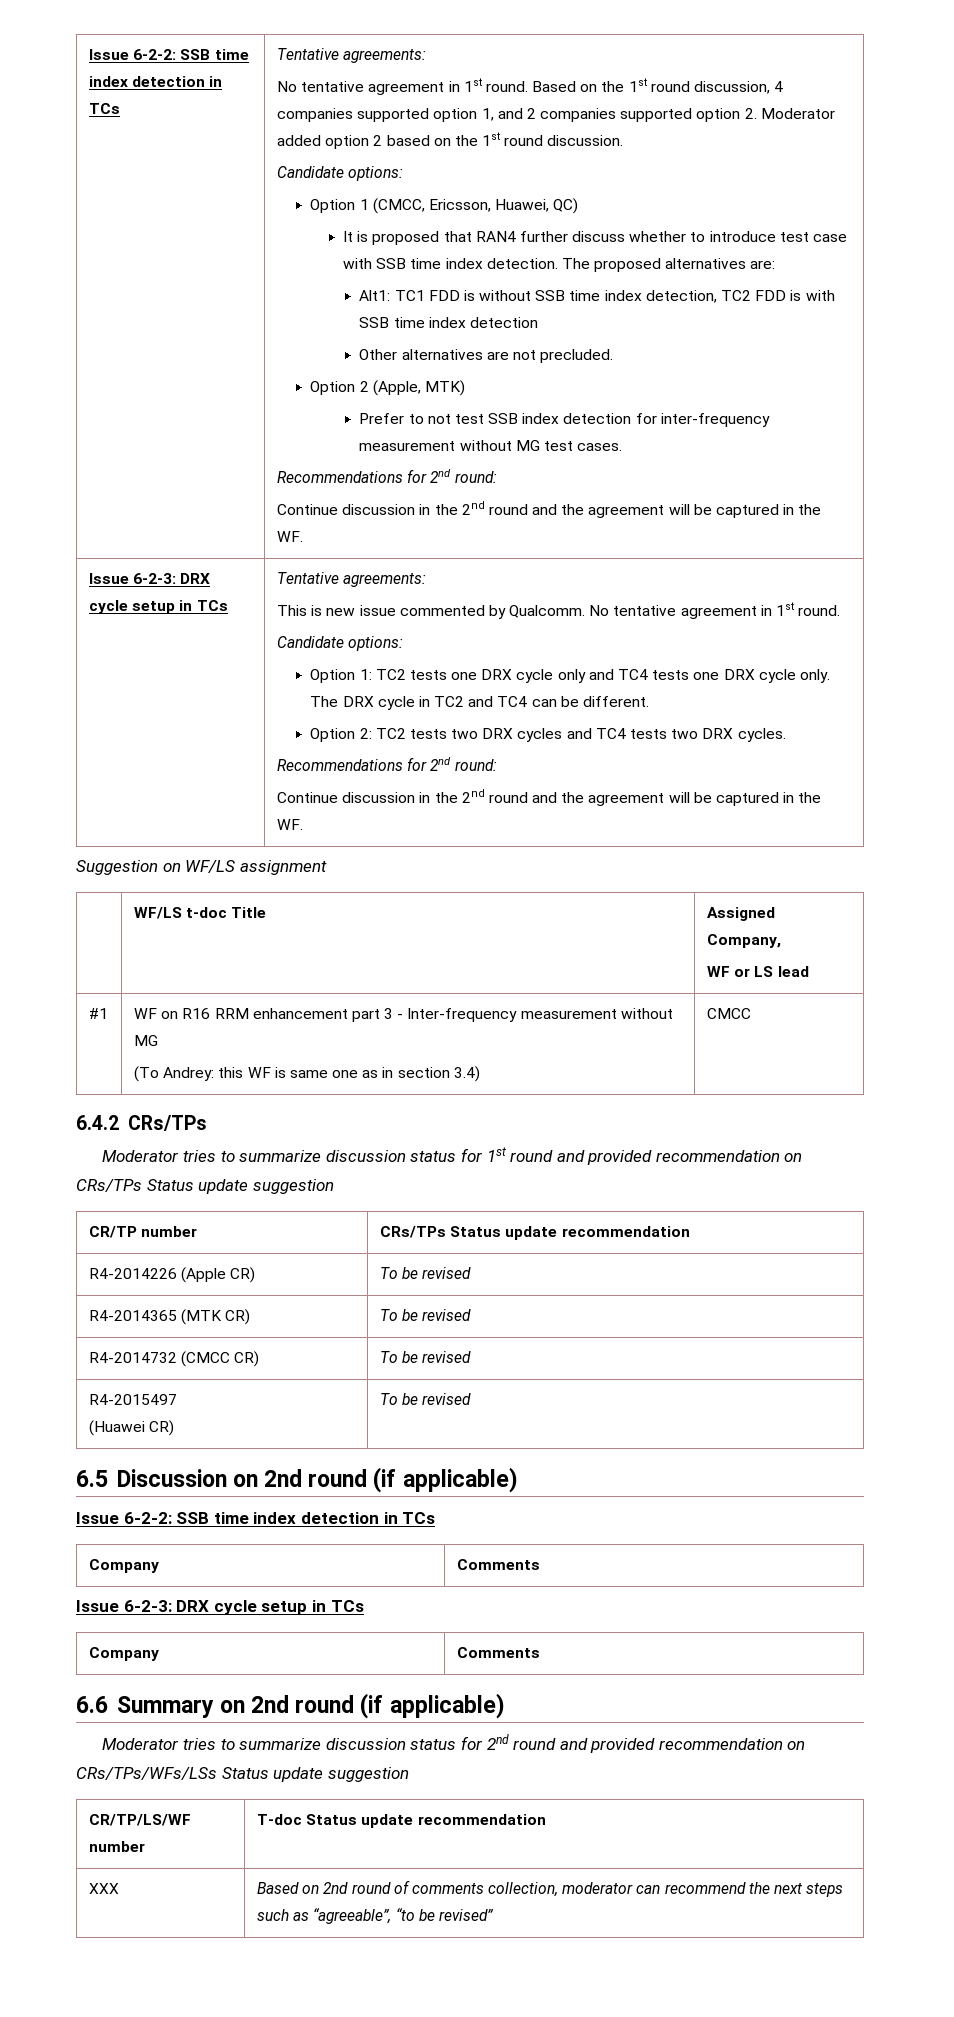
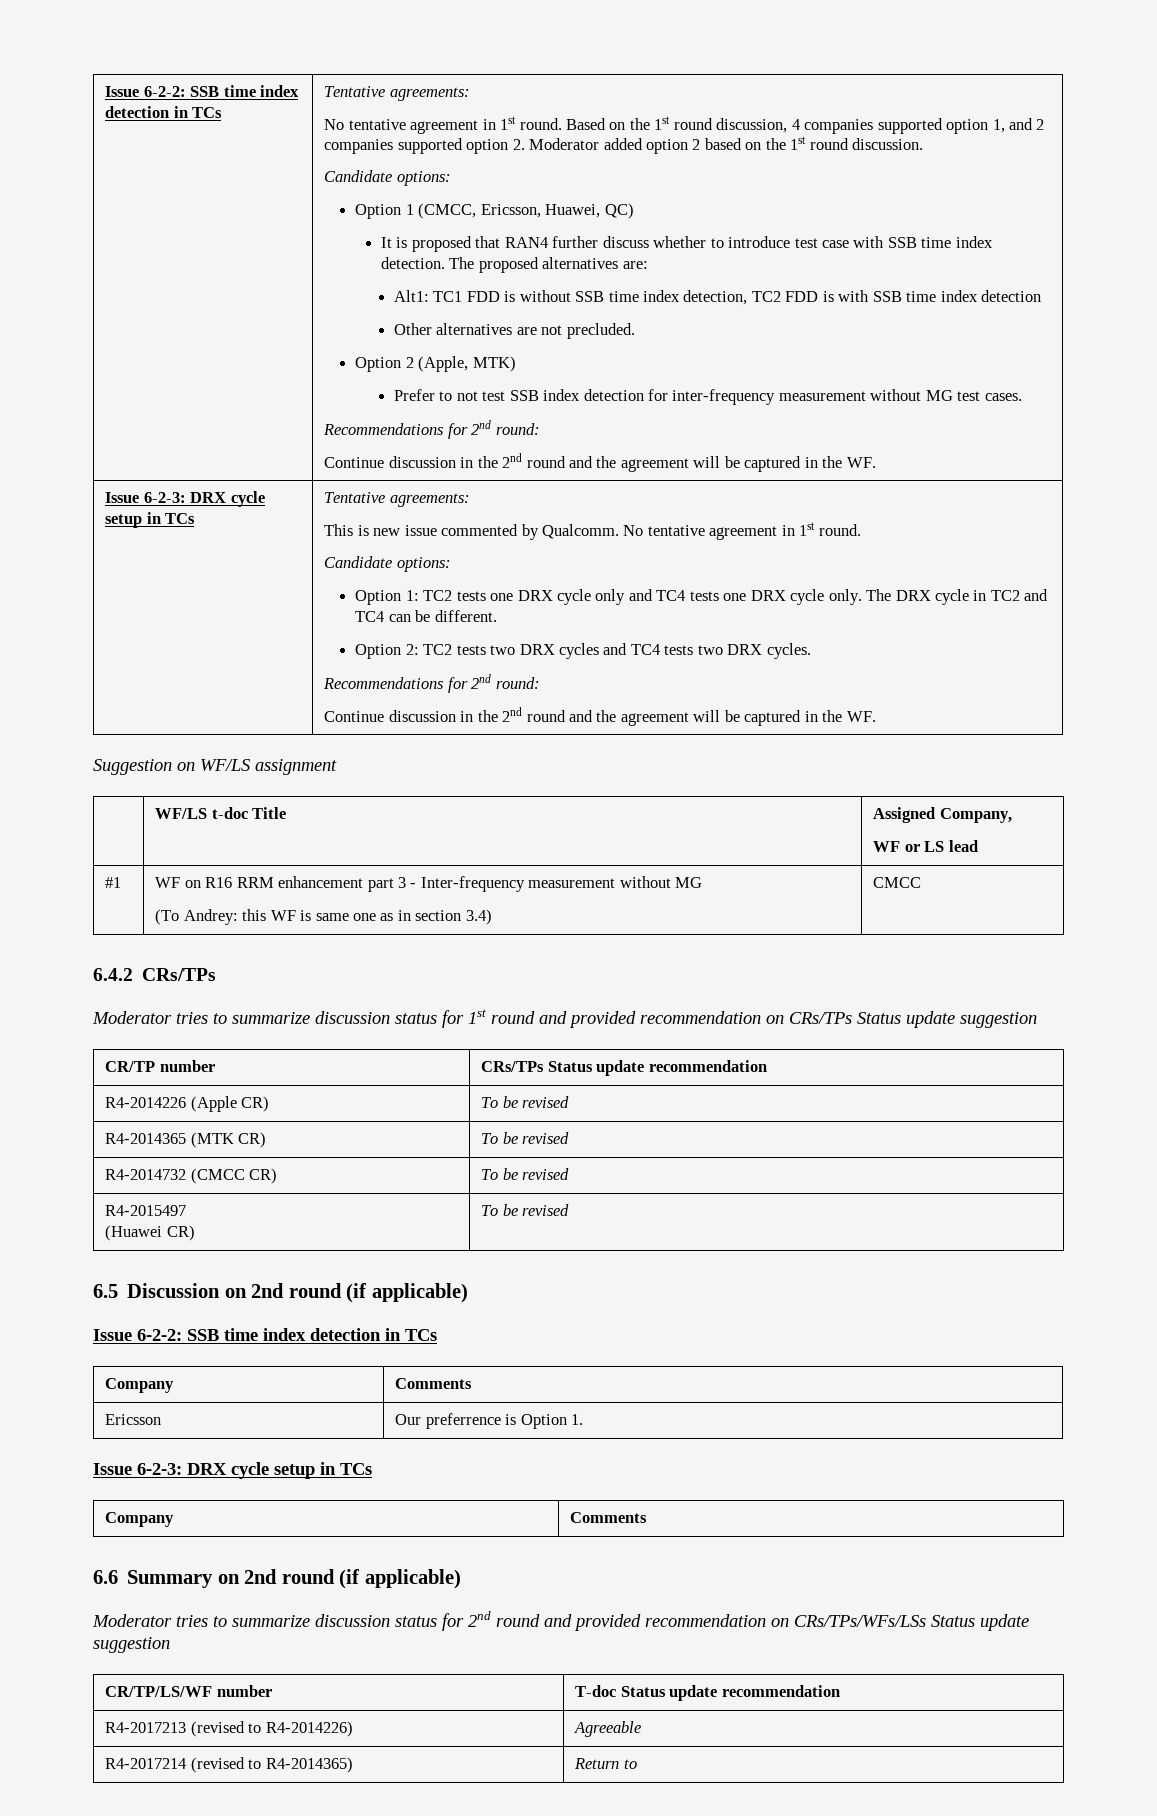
+ Ericsson | Our preferrence is Option 1.
- XXX | Based on 2nd round of comments collection, moderator can recommend the next steps such as “agreeable”, “to be revised”
+ R4-2017213 (revised to R4-2014226) | Agreeable
+ R4-2017214 (revised to R4-2014365) | Return to

